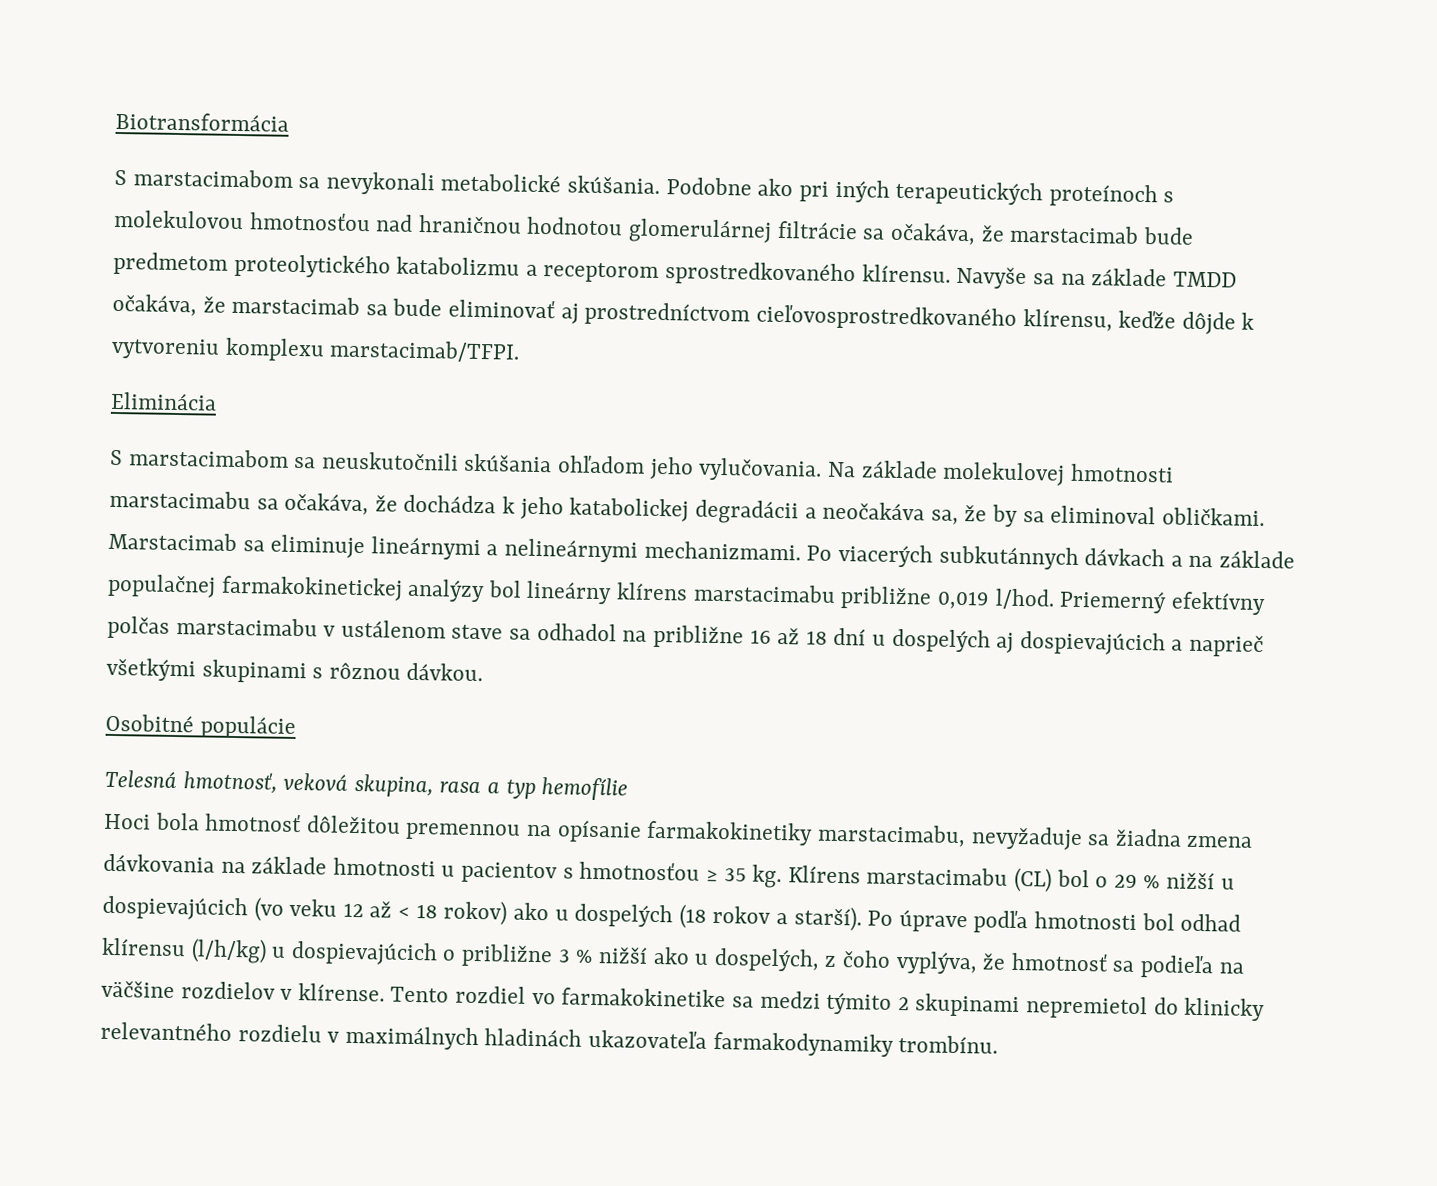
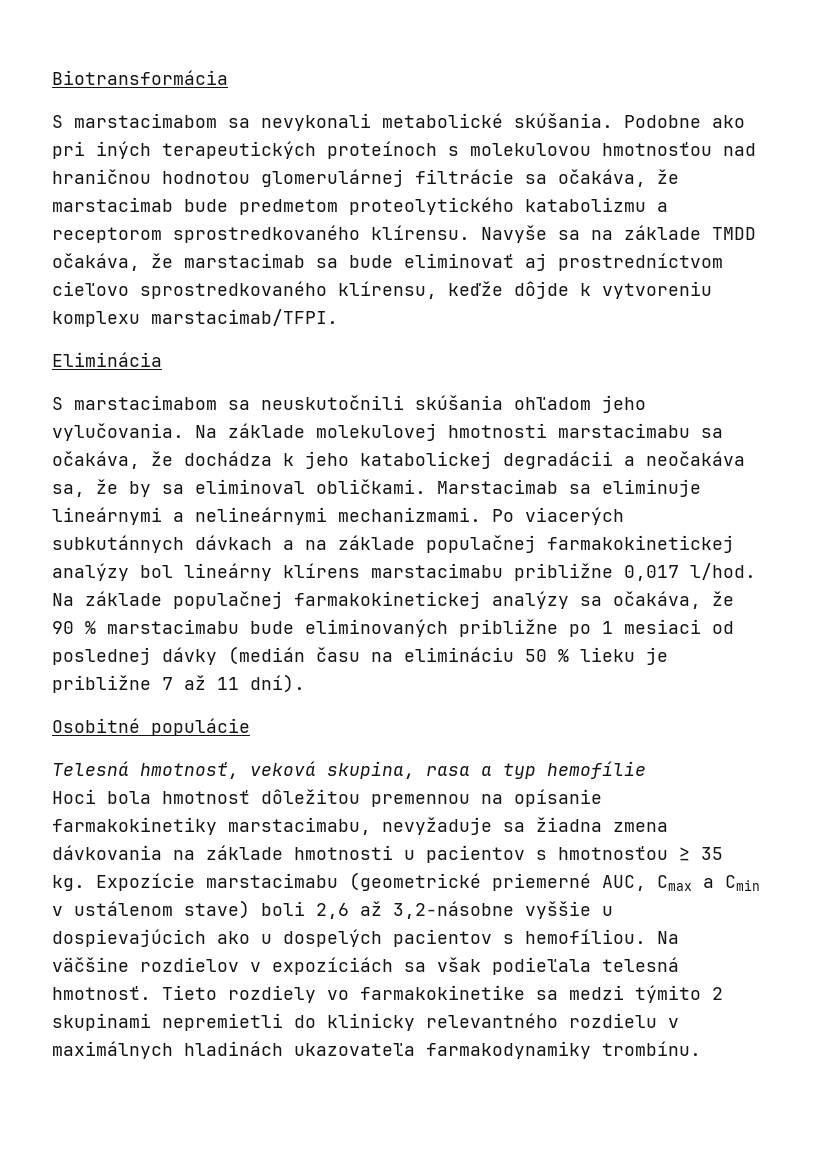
- Navyše sa na základe TMDD očakáva, že marstacimab sa bude eliminovať aj prostredníctvom cieľovosprostredkovaného klírensu, keďže dôjde k vytvoreniu komplexu marstacimab/TFPI.
+ Navyše sa na základe TMDD očakáva, že marstacimab sa bude eliminovať aj prostredníctvom cieľovo sprostredkovaného klírensu, keďže dôjde k vytvoreniu komplexu marstacimab/TFPI.
- Po viacerých subkutánnych dávkach a na základe populačnej farmakokinetickej analýzy bol lineárny klírens marstacimabu približne 0,019 l/hod. Priemerný efektívny polčas marstacimabu v ustálenom stave sa odhadol na približne 16 až 18 dní u dospelých aj dospievajúcich a naprieč všetkými skupinami s rôznou dávkou.
+ Po viacerých subkutánnych dávkach a na základe populačnej farmakokinetickej analýzy bol lineárny klírens marstacimabu približne 0,017 l/hod. Na základe populačnej farmakokinetickej analýzy sa očakáva, že 90 % marstacimabu bude eliminovaných približne po 1 mesiaci od poslednej dávky (medián času na elimináciu 50 % lieku je približne 7 až 11 dní).
- Klírens marstacimabu (CL) bol o 29 % nižší u dospievajúcich (vo veku 12 až < 18 rokov) ako u dospelých (18 rokov a starší). Po úprave podľa hmotnosti bol odhad klírensu (l/h/kg) u dospievajúcich o približne 3 % nižší ako u dospelých, z čoho vyplýva, že hmotnosť sa podieľa na väčšine rozdielov v klírense. Tento rozdiel vo farmakokinetike sa medzi týmito 2 skupinami nepremietol do klinicky relevantného rozdielu v maximálnych hladinách ukazovateľa farmakodynamiky trombínu.
+ Expozície marstacimabu (geometrické priemerné AUC, Cmax a Cmin v ustálenom stave) boli 2,6 až 3,2-násobne vyššie u dospievajúcich ako u dospelých pacientov s hemofíliou. Na väčšine rozdielov v expozíciách sa však podieľala telesná hmotnosť. Tieto rozdiely vo farmakokinetike sa medzi týmito 2 skupinami nepremietli do klinicky relevantného rozdielu v maximálnych hladinách ukazovateľa farmakodynamiky trombínu.

